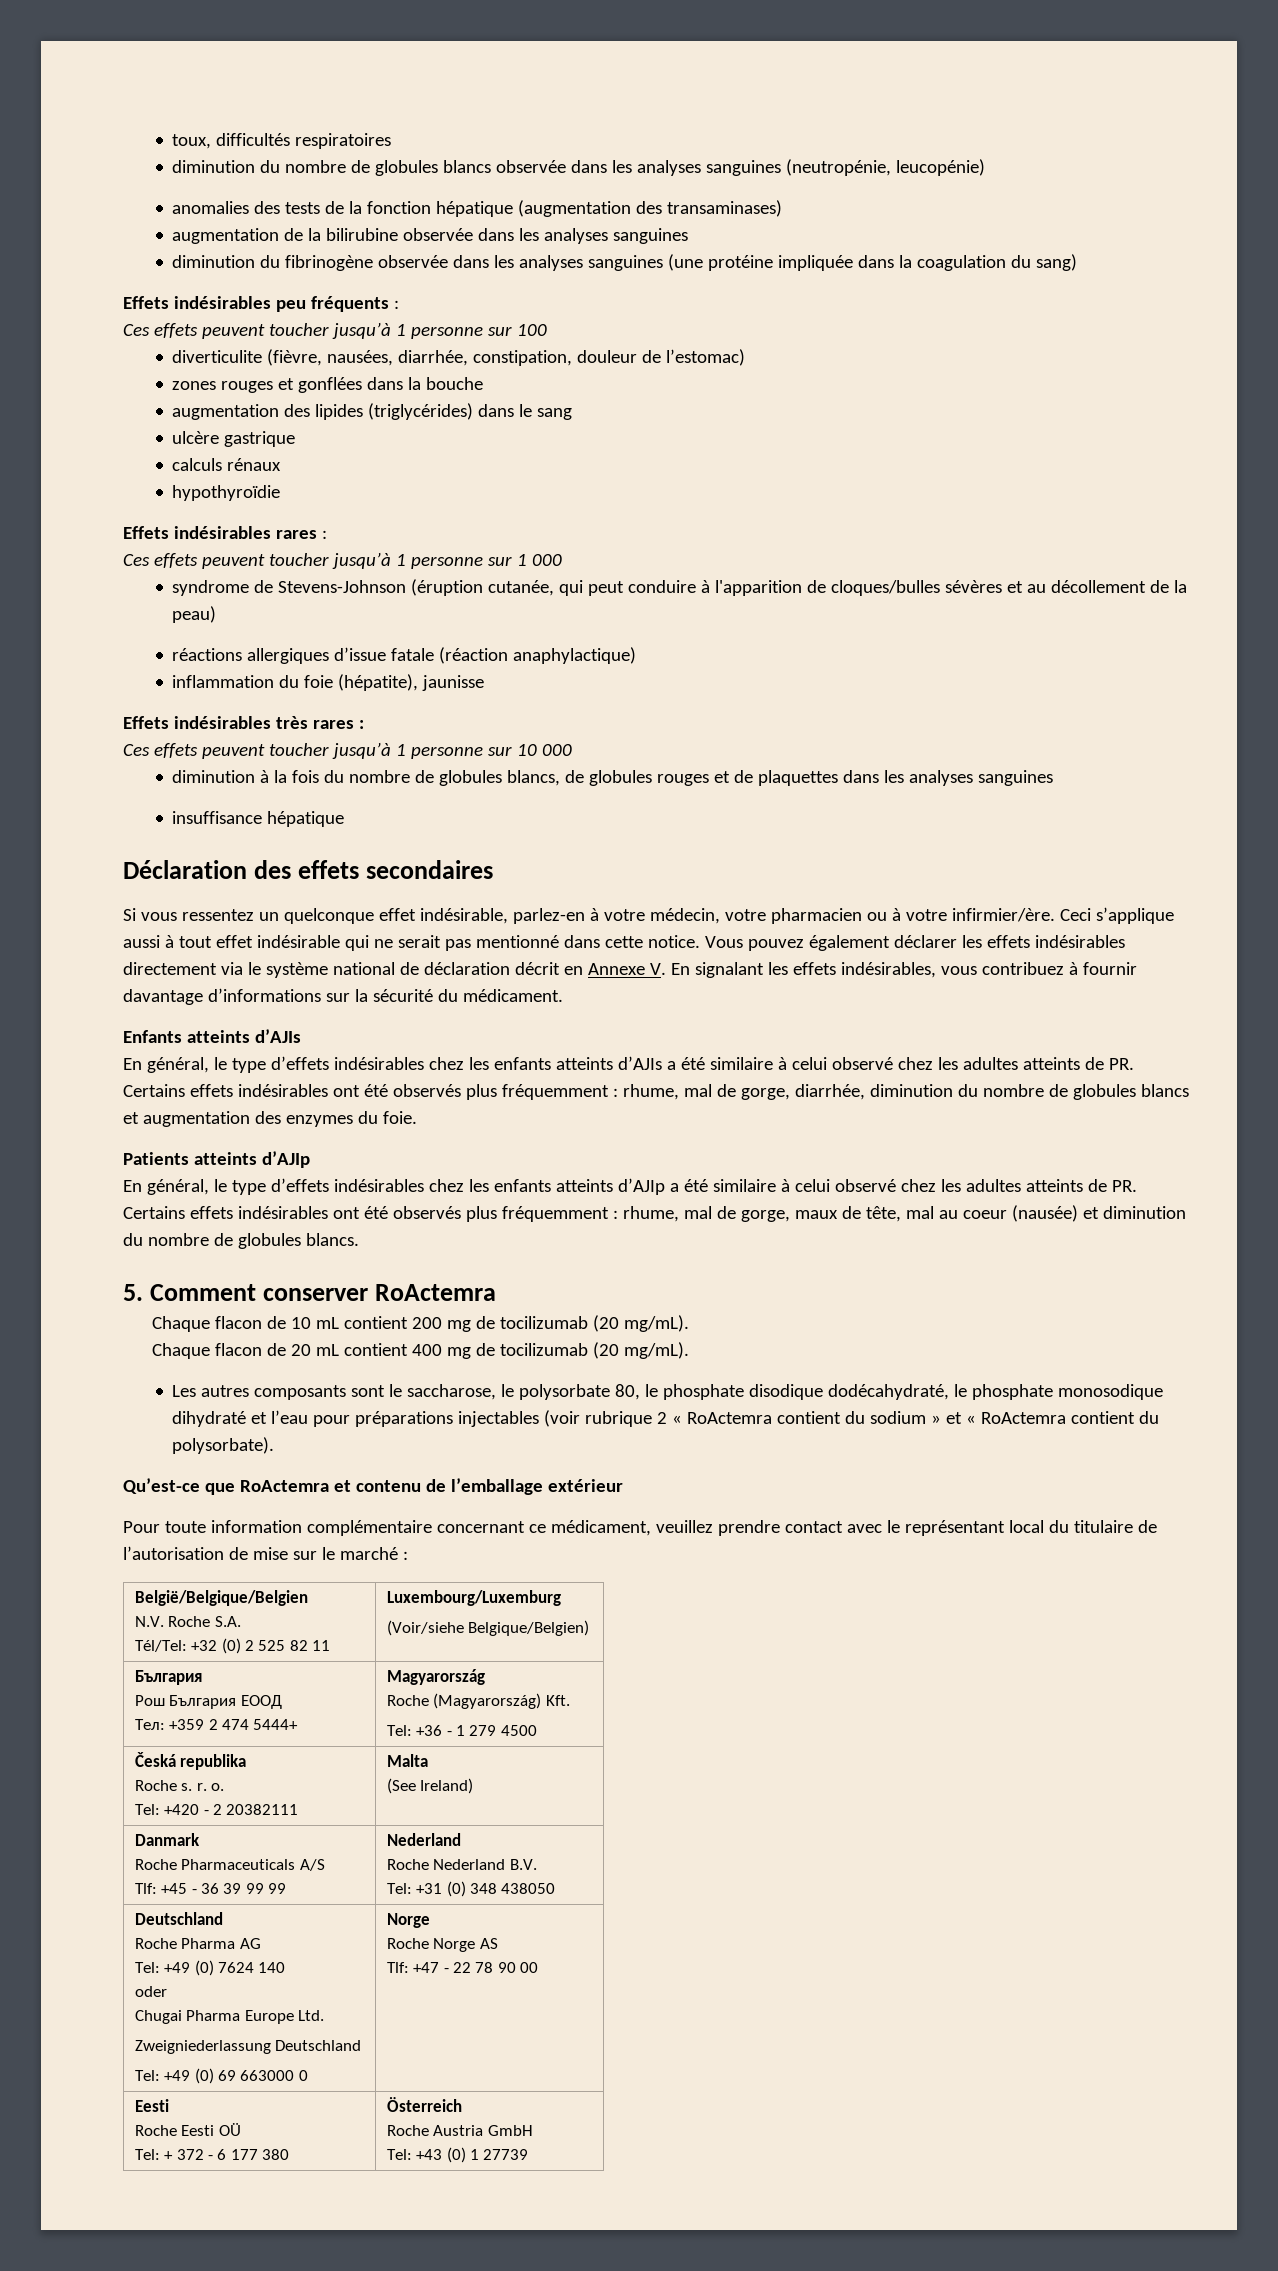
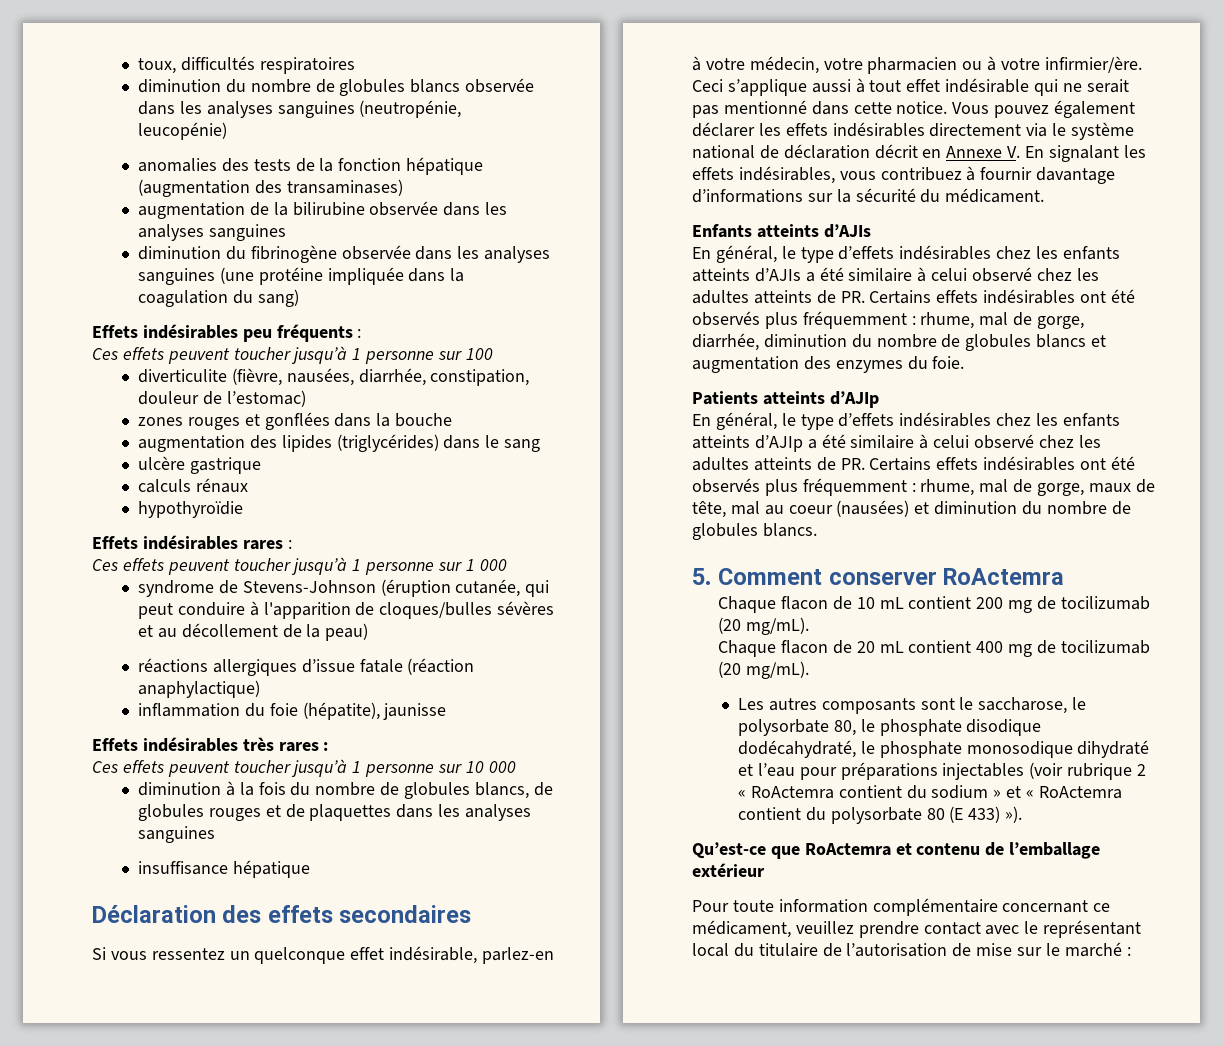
- En général, le type d’effets indésirables chez les enfants atteints d’AJIp a été similaire à celui observé chez les adultes atteints de PR. Certains effets indésirables ont été observés plus fréquemment : rhume, mal de gorge, maux de tête, mal au coeur (nausée) et diminution du nombre de globules blancs.
+ En général, le type d’effets indésirables chez les enfants atteints d’AJIp a été similaire à celui observé chez les adultes atteints de PR. Certains effets indésirables ont été observés plus fréquemment : rhume, mal de gorge, maux de tête, mal au coeur (nausées) et diminution du nombre de globules blancs.
- Les autres composants sont le saccharose, le polysorbate 80, le phosphate disodique dodécahydraté, le phosphate monosodique dihydraté et l’eau pour préparations injectables (voir rubrique 2 « RoActemra contient du sodium » et « RoActemra contient du polysorbate).
+ Les autres composants sont le saccharose, le polysorbate 80, le phosphate disodique dodécahydraté, le phosphate monosodique dihydraté et l’eau pour préparations injectables (voir rubrique 2 « RoActemra contient du sodium » et « RoActemra contient du polysorbate 80 (E 433) »).
- België/Belgique/Belgien
- N.V. Roche S.A.
- Tél/Tel: +32 (0) 2 525 82 11 | Luxembourg/Luxemburg
- (Voir/siehe Belgique/Belgien)
- България
- Рош България ЕООД
- Тел: +359 2 474 5444+ | Magyarország
- Roche (Magyarország) Kft.
- Tel: +36 - 1 279 4500
- Česká republika
- Roche s. r. o.
- Tel: +420 - 2 20382111 | Malta
- (See Ireland)
- Danmark
- Roche Pharmaceuticals A/S
- Tlf: +45 - 36 39 99 99 | Nederland
- Roche Nederland B.V.
- Tel: +31 (0) 348 438050
- Deutschland
- Roche Pharma AG
- Tel: +49 (0) 7624 140
- oder
- Chugai Pharma Europe Ltd.
- Zweigniederlassung Deutschland
- Tel: +49 (0) 69 663000 0 | Norge
- Roche Norge AS
- Tlf: +47 - 22 78 90 00
- Eesti
- Roche Eesti OÜ
- Tel: + 372 - 6 177 380 | Österreich
- Roche Austria GmbH
- Tel: +43 (0) 1 27739

